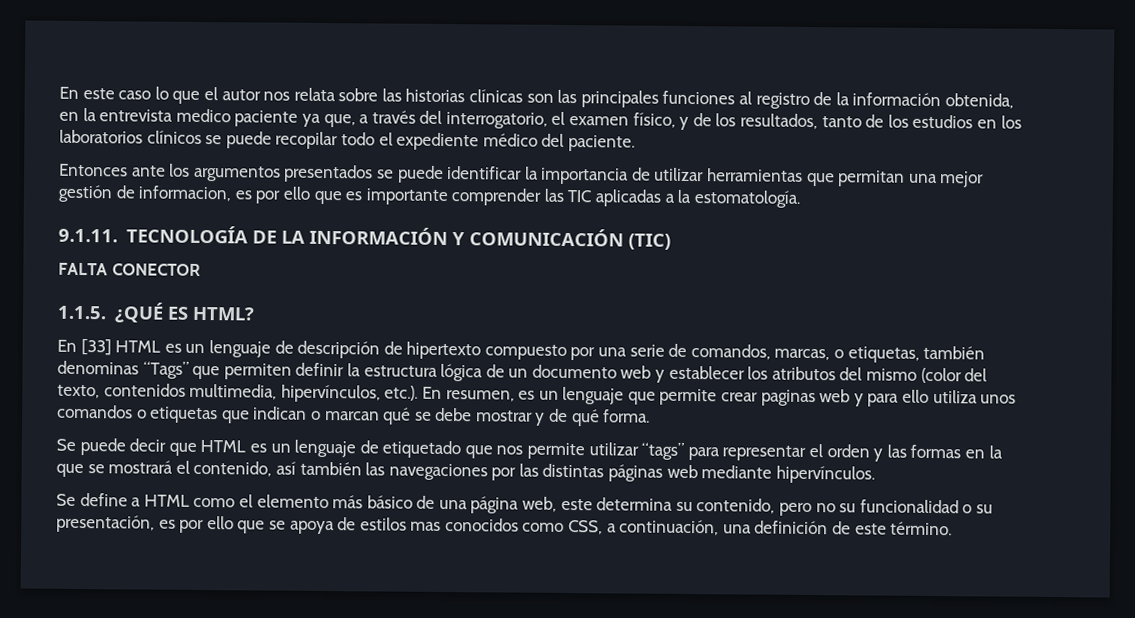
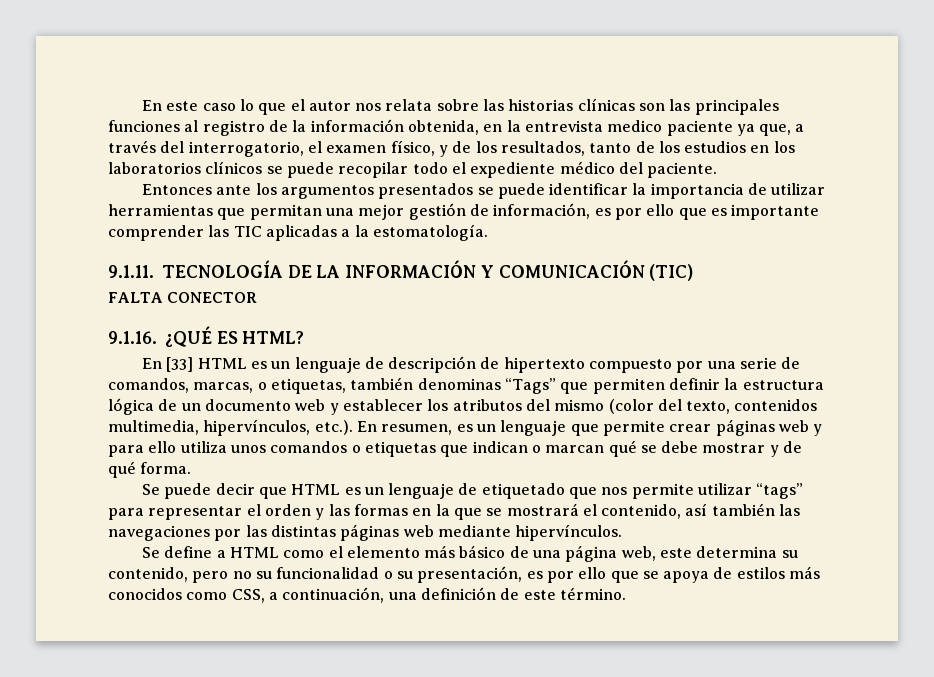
- Entonces ante los argumentos presentados se puede identificar la importancia de utilizar herramientas que permitan una mejor gestión de informacion, es por ello que es importante comprender las TIC aplicadas a la estomatología.
+ Entonces ante los argumentos presentados se puede identificar la importancia de utilizar herramientas que permitan una mejor gestión de información, es por ello que es importante comprender las TIC aplicadas a la estomatología.
- 1.1.5. ¿QUÉ ES HTML?
+ 9.1.16. ¿QUÉ ES HTML?
- En [33] HTML es un lenguaje de descripción de hipertexto compuesto por una serie de comandos, marcas, o etiquetas, también denominas “Tags” que permiten definir la estructura lógica de un documento web y establecer los atributos del mismo (color del texto, contenidos multimedia, hipervínculos, etc.). En resumen, es un lenguaje que permite crear paginas web y para ello utiliza unos comandos o etiquetas que indican o marcan qué se debe mostrar y de qué forma.
+ En [33] HTML es un lenguaje de descripción de hipertexto compuesto por una serie de comandos, marcas, o etiquetas, también denominas “Tags” que permiten definir la estructura lógica de un documento web y establecer los atributos del mismo (color del texto, contenidos multimedia, hipervínculos, etc.). En resumen, es un lenguaje que permite crear páginas web y para ello utiliza unos comandos o etiquetas que indican o marcan qué se debe mostrar y de qué forma.
- Se define a HTML como el elemento más básico de una página web, este determina su contenido, pero no su funcionalidad o su presentación, es por ello que se apoya de estilos mas conocidos como CSS, a continuación, una definición de este término.
+ Se define a HTML como el elemento más básico de una página web, este determina su contenido, pero no su funcionalidad o su presentación, es por ello que se apoya de estilos más conocidos como CSS, a continuación, una definición de este término.

